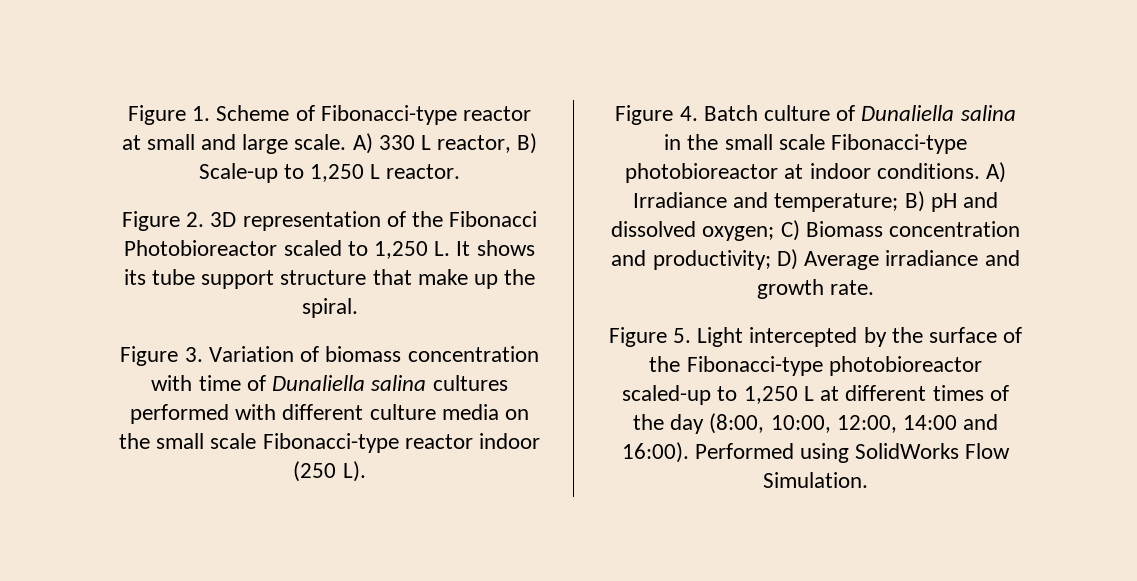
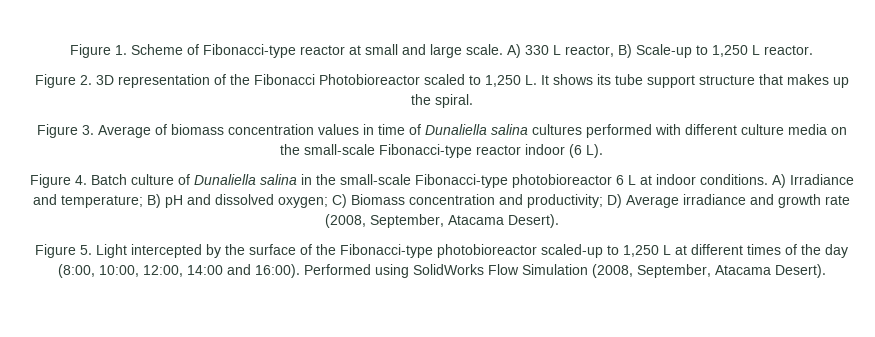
- Figure 2. 3D representation of the Fibonacci Photobioreactor scaled to 1,250 L. It shows its tube support structure that make up the spiral.
+ Figure 2. 3D representation of the Fibonacci Photobioreactor scaled to 1,250 L. It shows its tube support structure that makes up the spiral.
- Figure 3. Variation of biomass concentration with time of Dunaliella salina cultures performed with different culture media on the small scale Fibonacci-type reactor indoor (250 L).
+ Figure 3. Average of biomass concentration values in time of Dunaliella salina cultures performed with different culture media on the small-scale Fibonacci-type reactor indoor (6 L).
- Figure 4. Batch culture of Dunaliella salina in the small scale Fibonacci-type photobioreactor at indoor conditions.
+ Figure 4. Batch culture of Dunaliella salina in the small-scale Fibonacci-type photobioreactor 6 L at indoor conditions.
- A) Irradiance and temperature; B) pH and dissolved oxygen; C) Biomass concentration and productivity; D) Average irradiance and growth rate.
+ A) Irradiance and temperature; B) pH and dissolved oxygen; C) Biomass concentration and productivity; D) Average irradiance and growth rate (2008, September, Atacama Desert).
- Performed using SolidWorks Flow Simulation.
+ Performed using SolidWorks Flow Simulation (2008, September, Atacama Desert).

